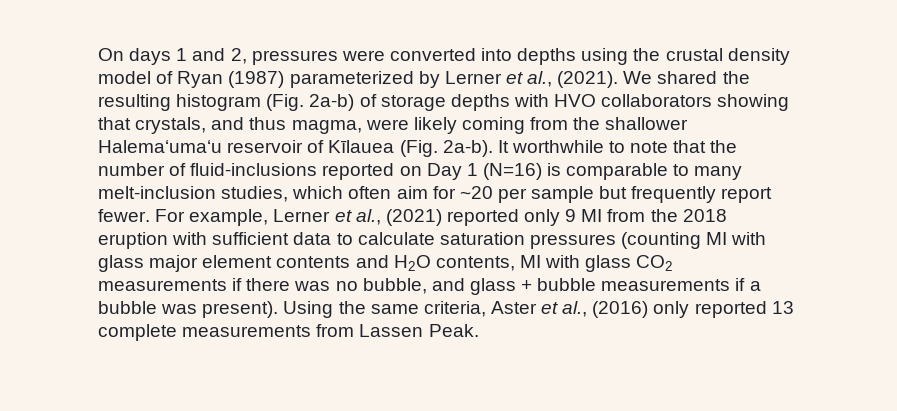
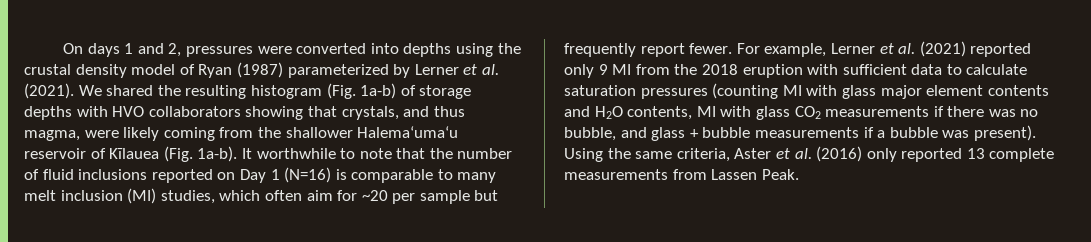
- On days 1 and 2, pressures were converted into depths using the crustal density model of Ryan (1987) parameterized by Lerner et al., (2021).
+ On days 1 and 2, pressures were converted into depths using the crustal density model of Ryan (1987) parameterized by Lerner et al. (2021).
- We shared the resulting histogram (Fig. 2a-b) of storage depths with HVO collaborators showing that crystals, and thus magma, were likely coming from the shallower Halemaʻumaʻu reservoir of Kīlauea (Fig. 2a-b).
+ We shared the resulting histogram (Fig. 1a-b) of storage depths with HVO collaborators showing that crystals, and thus magma, were likely coming from the shallower Halemaʻumaʻu reservoir of Kīlauea (Fig. 1a-b).
- It worthwhile to note that the number of fluid-inclusions reported on Day 1 (N=16) is comparable to many melt-inclusion studies, which often aim for ~20 per sample but frequently report fewer.
+ It worthwhile to note that the number of fluid inclusions reported on Day 1 (N=16) is comparable to many melt inclusion (MI) studies, which often aim for ~20 per sample but frequently report fewer.
- For example, Lerner et al., (2021) reported only 9 MI from the 2018 eruption with sufficient data to calculate saturation pressures (counting MI with glass major element contents and H2O contents, MI with glass CO2 measurements if there was no bubble, and glass + bubble measurements if a bubble was present).
+ For example, Lerner et al. (2021) reported only 9 MI from the 2018 eruption with sufficient data to calculate saturation pressures (counting MI with glass major element contents and H2O contents, MI with glass CO2 measurements if there was no bubble, and glass + bubble measurements if a bubble was present).
- Using the same criteria, Aster et al., (2016) only reported 13 complete measurements from Lassen Peak.
+ Using the same criteria, Aster et al. (2016) only reported 13 complete measurements from Lassen Peak.

